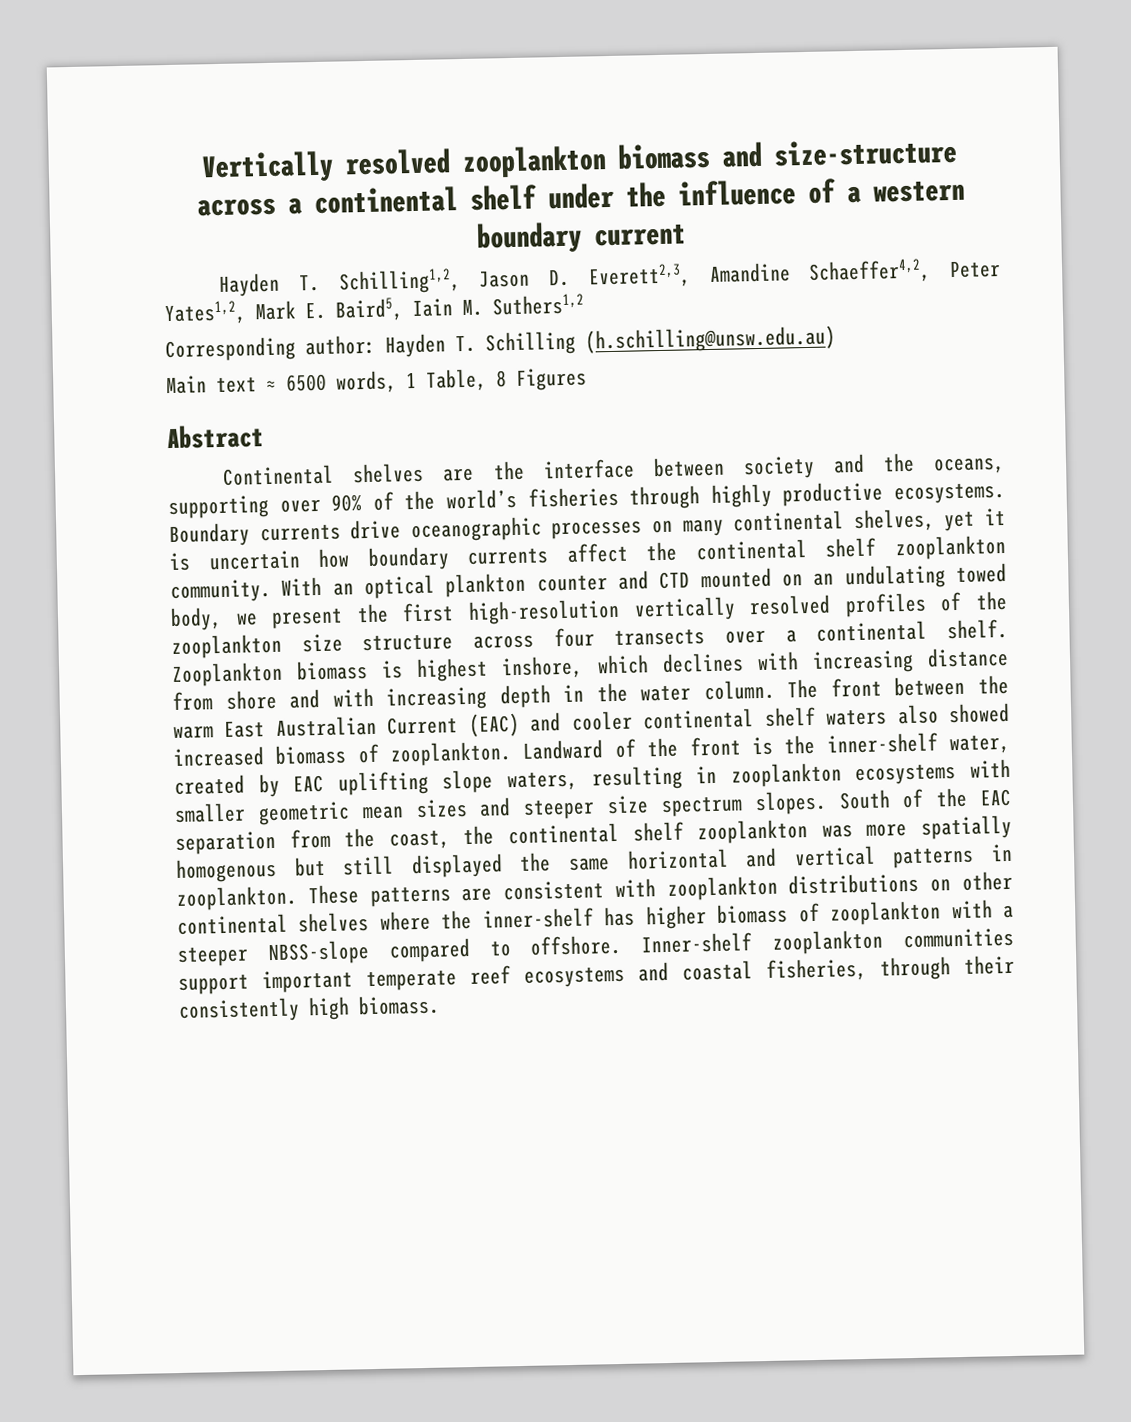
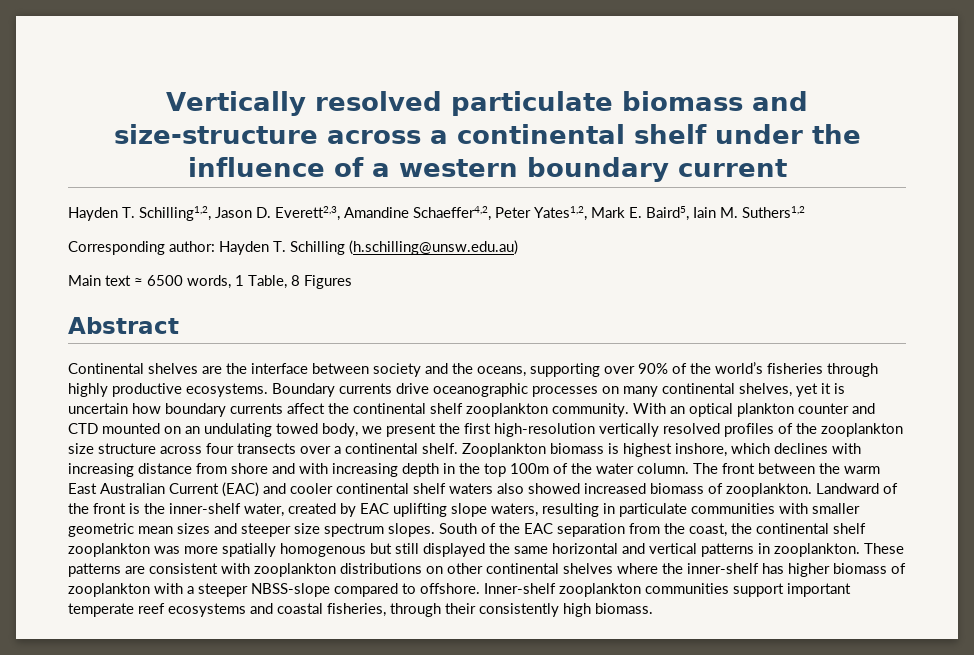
- Vertically resolved zooplankton biomass and size-structure across a continental shelf under the influence of a western boundary current
+ Vertically resolved particulate biomass and size-structure across a continental shelf under the influence of a western boundary current
- Zooplankton biomass is highest inshore, which declines with increasing distance from shore and with increasing depth in the water column.
+ Zooplankton biomass is highest inshore, which declines with increasing distance from shore and with increasing depth in the top 100m of the water column.
- Landward of the front is the inner-shelf water, created by EAC uplifting slope waters, resulting in zooplankton ecosystems with smaller geometric mean sizes and steeper size spectrum slopes.
+ Landward of the front is the inner-shelf water, created by EAC uplifting slope waters, resulting in particulate communities with smaller geometric mean sizes and steeper size spectrum slopes.

